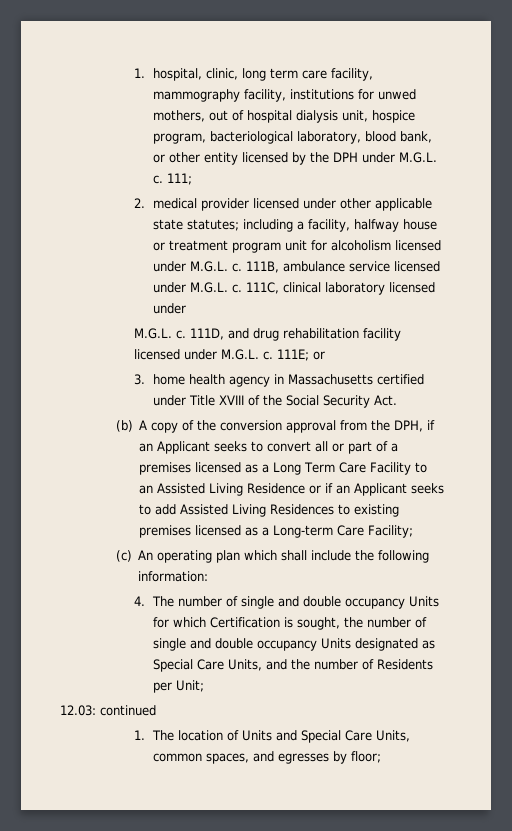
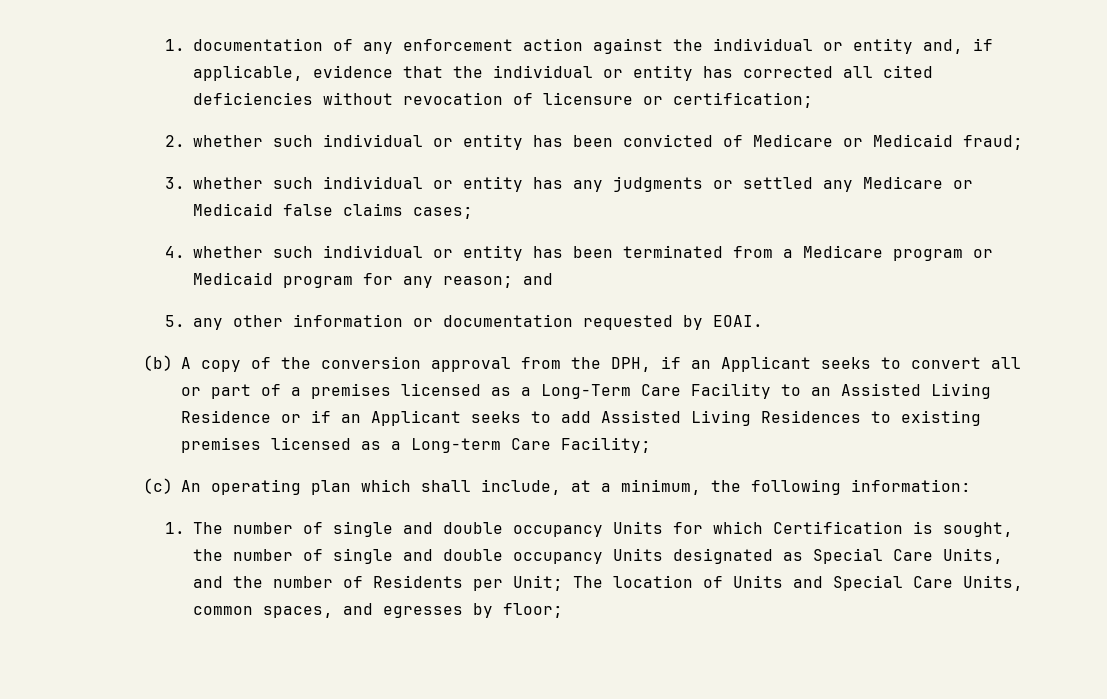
- 1. hospital, clinic, long term care facility, mammography facility, institutions for unwed mothers, out of hospital dialysis unit, hospice program, bacteriological laboratory, blood bank, or other entity licensed by the DPH under M.G.L. c. 111;
- 2. medical provider licensed under other applicable state statutes; including a facility, halfway house or treatment program unit for alcoholism licensed under M.G.L. c. 111B, ambulance service licensed under M.G.L. c. 111C, clinical laboratory licensed under
- M.G.L. c. 111D, and drug rehabilitation facility licensed under M.G.L. c. 111E; or
+ 1. documentation of any enforcement action against the individual or entity and, if applicable, evidence that the individual or entity has corrected all cited deficiencies without revocation of licensure or certification;
+ 2. whether such individual or entity has been convicted of Medicare or Medicaid fraud;
- 3. home health agency in Massachusetts certified under Title XVIII of the Social Security Act.
+ 3. whether such individual or entity has any judgments or settled any Medicare or Medicaid false claims cases;
+ 4. whether such individual or entity has been terminated from a Medicare program or Medicaid program for any reason; and
+ 5. any other information or documentation requested by EOAI.
- (b) A copy of the conversion approval from the DPH, if an Applicant seeks to convert all or part of a premises licensed as a Long Term Care Facility to an Assisted Living Residence or if an Applicant seeks to add Assisted Living Residences to existing premises licensed as a Long-term Care Facility;
+ (b) A copy of the conversion approval from the DPH, if an Applicant seeks to convert all or part of a premises licensed as a Long-Term Care Facility to an Assisted Living Residence or if an Applicant seeks to add Assisted Living Residences to existing premises licensed as a Long-term Care Facility;
- (c) An operating plan which shall include the following information:
+ (c) An operating plan which shall include, at a minimum, the following information:
- 4. The number of single and double occupancy Units for which Certification is sought, the number of single and double occupancy Units designated as Special Care Units, and the number of Residents per Unit;
- 12.03: continued
- 1. The location of Units and Special Care Units, common spaces, and egresses by floor;
+ 1. The number of single and double occupancy Units for which Certification is sought, the number of single and double occupancy Units designated as Special Care Units, and the number of Residents per Unit; The location of Units and Special Care Units, common spaces, and egresses by floor;

